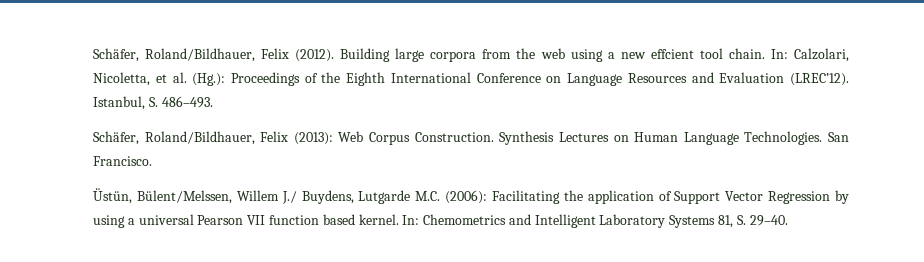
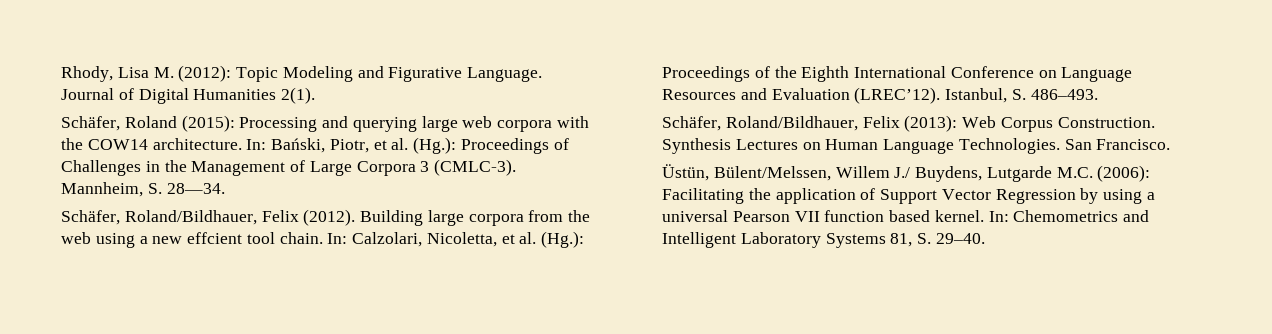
+ Rhody, Lisa M. (2012): Topic Modeling and Figurative Language. Journal of Digital Humanities 2(1).
+ Schäfer, Roland (2015): Processing and querying large web corpora with the COW14 architecture. In: Bański, Piotr, et al. (Hg.): Proceedings of Challenges in the Management of Large Corpora 3 (CMLC-3). Mannheim, S. 28—34.

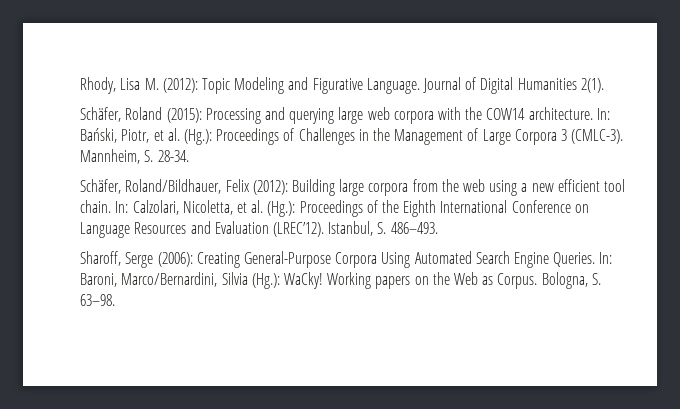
- Mannheim, S. 28—34.
- Schäfer, Roland/Bildhauer, Felix (2012). Building large corpora from the web using a new effcient tool chain.
+ Mannheim, S. 28-34.
+ Schäfer, Roland/Bildhauer, Felix (2012): Building large corpora from the web using a new efficient tool chain.
- Schäfer, Roland/Bildhauer, Felix (2013): Web Corpus Construction. Synthesis Lectures on Human Language Technologies. San Francisco.
- Üstün, Bülent/Melssen, Willem J./ Buydens, Lutgarde M.C. (2006): Facilitating the application of Support Vector Regression by using a universal Pearson VII function based kernel. In: Chemometrics and Intelligent Laboratory Systems 81, S. 29–40.
+ Sharoff, Serge (2006): Creating General-Purpose Corpora Using Automated Search Engine Queries. In: Baroni, Marco/Bernardini, Silvia (Hg.): WaCky! Working papers on the Web as Corpus. Bologna, S. 63–98.

